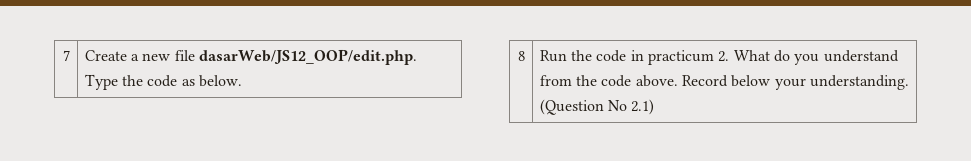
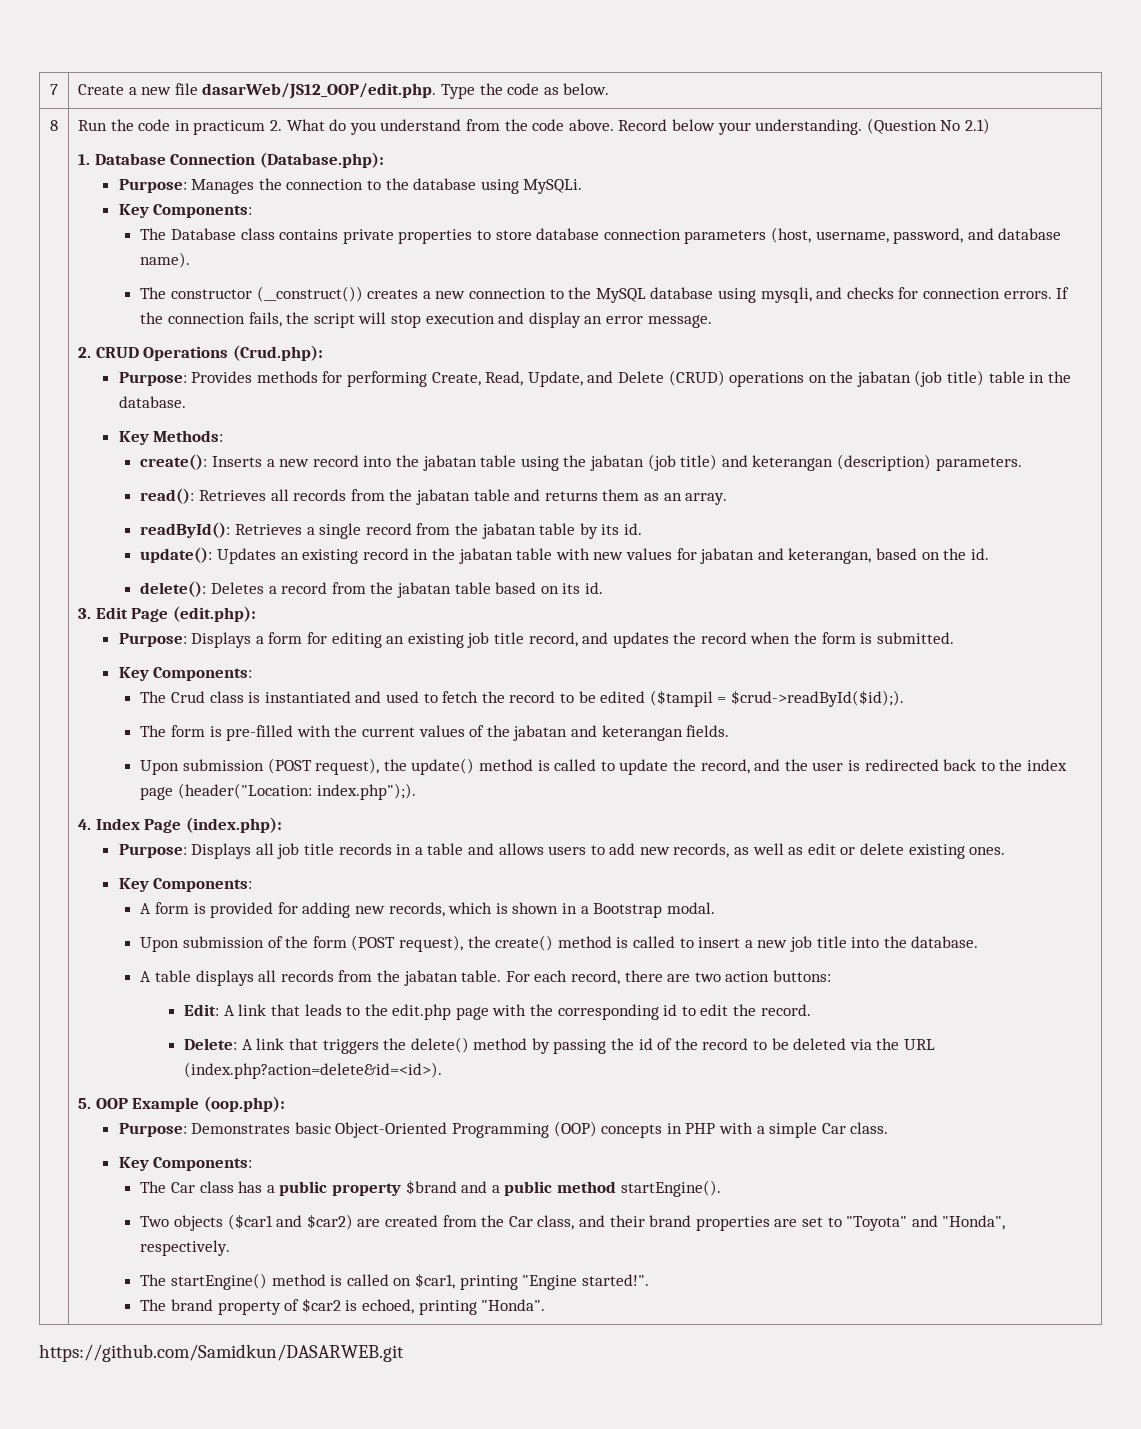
+ 1. Database Connection (Database.php):
+ Purpose: Manages the connection to the database using MySQLi.
+ Key Components:
+ The Database class contains private properties to store database connection parameters (host, username, password, and database name).
+ The constructor (__construct()) creates a new connection to the MySQL database using mysqli, and checks for connection errors. If the connection fails, the script will stop execution and display an error message.
+ 2. CRUD Operations (Crud.php):
+ Purpose: Provides methods for performing Create, Read, Update, and Delete (CRUD) operations on the jabatan (job title) table in the database.
+ Key Methods:
+ create(): Inserts a new record into the jabatan table using the jabatan (job title) and keterangan (description) parameters.
+ read(): Retrieves all records from the jabatan table and returns them as an array.
+ readById(): Retrieves a single record from the jabatan table by its id.
+ update(): Updates an existing record in the jabatan table with new values for jabatan and keterangan, based on the id.
+ delete(): Deletes a record from the jabatan table based on its id.
+ 3. Edit Page (edit.php):
+ Purpose: Displays a form for editing an existing job title record, and updates the record when the form is submitted.
+ Key Components:
+ The Crud class is instantiated and used to fetch the record to be edited ($tampil = $crud->readById($id);).
+ The form is pre-filled with the current values of the jabatan and keterangan fields.
+ Upon submission (POST request), the update() method is called to update the record, and the user is redirected back to the index page (header("Location: index.php");).
+ 4. Index Page (index.php):
+ Purpose: Displays all job title records in a table and allows users to add new records, as well as edit or delete existing ones.
+ Key Components:
+ A form is provided for adding new records, which is shown in a Bootstrap modal.
+ Upon submission of the form (POST request), the create() method is called to insert a new job title into the database.
+ A table displays all records from the jabatan table. For each record, there are two action buttons:
+ Edit: A link that leads to the edit.php page with the corresponding id to edit the record.
+ Delete: A link that triggers the delete() method by passing the id of the record to be deleted via the URL (index.php?action=delete&id=<id>).
+ 5. OOP Example (oop.php):
+ Purpose: Demonstrates basic Object-Oriented Programming (OOP) concepts in PHP with a simple Car class.
+ Key Components:
+ The Car class has a public property $brand and a public method startEngine().
+ Two objects ($car1 and $car2) are created from the Car class, and their brand properties are set to "Toyota" and "Honda", respectively.
+ The startEngine() method is called on $car1, printing "Engine started!".
+ The brand property of $car2 is echoed, printing "Honda".
+ https://github.com/Samidkun/DASARWEB.git

